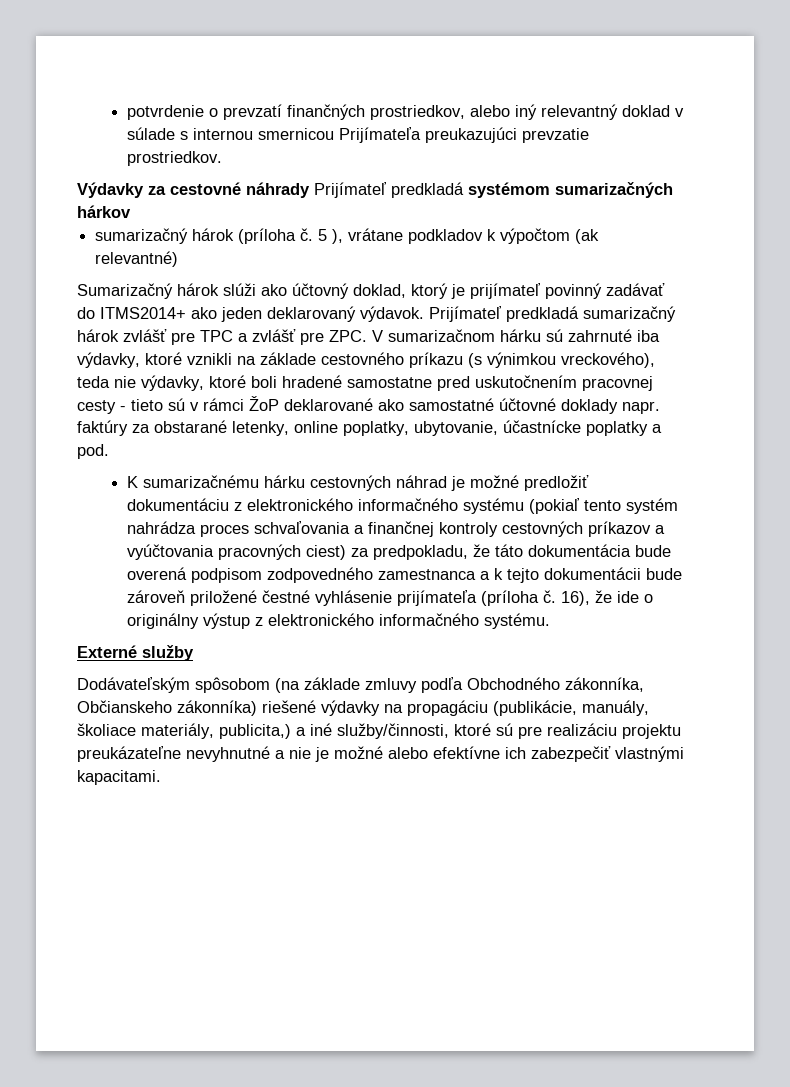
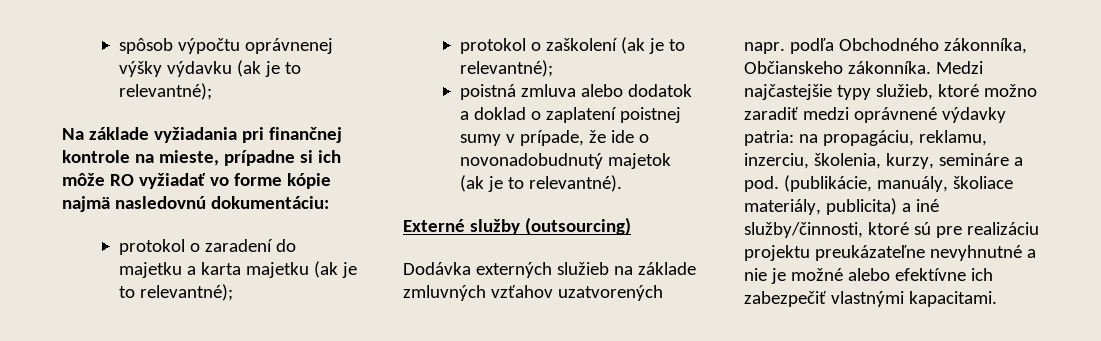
- potvrdenie o prevzatí finančných prostriedkov, alebo iný relevantný doklad v súlade s internou smernicou Prijímateľa preukazujúci prevzatie prostriedkov.
- Výdavky za cestovné náhrady Prijímateľ predkladá systémom sumarizačných hárkov
- sumarizačný hárok (príloha č. 5 ), vrátane podkladov k výpočtom (ak relevantné)
- Sumarizačný hárok slúži ako účtovný doklad, ktorý je prijímateľ povinný zadávať do ITMS2014+ ako jeden deklarovaný výdavok. Prijímateľ predkladá sumarizačný hárok zvlášť pre TPC a zvlášť pre ZPC. V sumarizačnom hárku sú zahrnuté iba výdavky, ktoré vznikli na základe cestovného príkazu (s výnimkou vreckového), teda nie výdavky, ktoré boli hradené samostatne pred uskutočnením pracovnej cesty - tieto sú v rámci ŽoP deklarované ako samostatné účtovné doklady napr. faktúry za obstarané letenky, online poplatky, ubytovanie, účastnícke poplatky a pod.
- K sumarizačnému hárku cestovných náhrad je možné predložiť dokumentáciu z elektronického informačného systému (pokiaľ tento systém nahrádza proces schvaľovania a finančnej kontroly cestovných príkazov a vyúčtovania pracovných ciest) za predpokladu, že táto dokumentácia bude overená podpisom zodpovedného zamestnanca a k tejto dokumentácii bude zároveň priložené čestné vyhlásenie prijímateľa (príloha č. 16), že ide o originálny výstup z elektronického informačného systému.
- Externé služby
- Dodávateľským spôsobom (na základe zmluvy podľa Obchodného zákonníka, Občianskeho zákonníka) riešené výdavky na propagáciu (publikácie, manuály, školiace materiály, publicita,) a iné služby/činnosti, ktoré sú pre realizáciu projektu preukázateľne nevyhnutné a nie je možné alebo efektívne ich zabezpečiť vlastnými kapacitami.
+ spôsob výpočtu oprávnenej výšky výdavku (ak je to relevantné);
+ Na základe vyžiadania pri finančnej kontrole na mieste, prípadne si ich môže RO vyžiadať vo forme kópie najmä nasledovnú dokumentáciu:
+ protokol o zaradení do majetku a karta majetku (ak je to relevantné);
+ protokol o zaškolení (ak je to relevantné);
+ poistná zmluva alebo dodatok a doklad o zaplatení poistnej sumy v prípade, že ide o novonadobudnutý majetok (ak je to relevantné).
+ Externé služby (outsourcing)
+ Dodávka externých služieb na základe zmluvných vzťahov uzatvorených napr. podľa Obchodného zákonníka, Občianskeho zákonníka. Medzi najčastejšie typy služieb, ktoré možno zaradiť medzi oprávnené výdavky patria: na propagáciu, reklamu, inzerciu, školenia, kurzy, semináre a pod. (publikácie, manuály, školiace materiály, publicita) a iné služby/činnosti, ktoré sú pre realizáciu projektu preukázateľne nevyhnutné a nie je možné alebo efektívne ich zabezpečiť vlastnými kapacitami.

